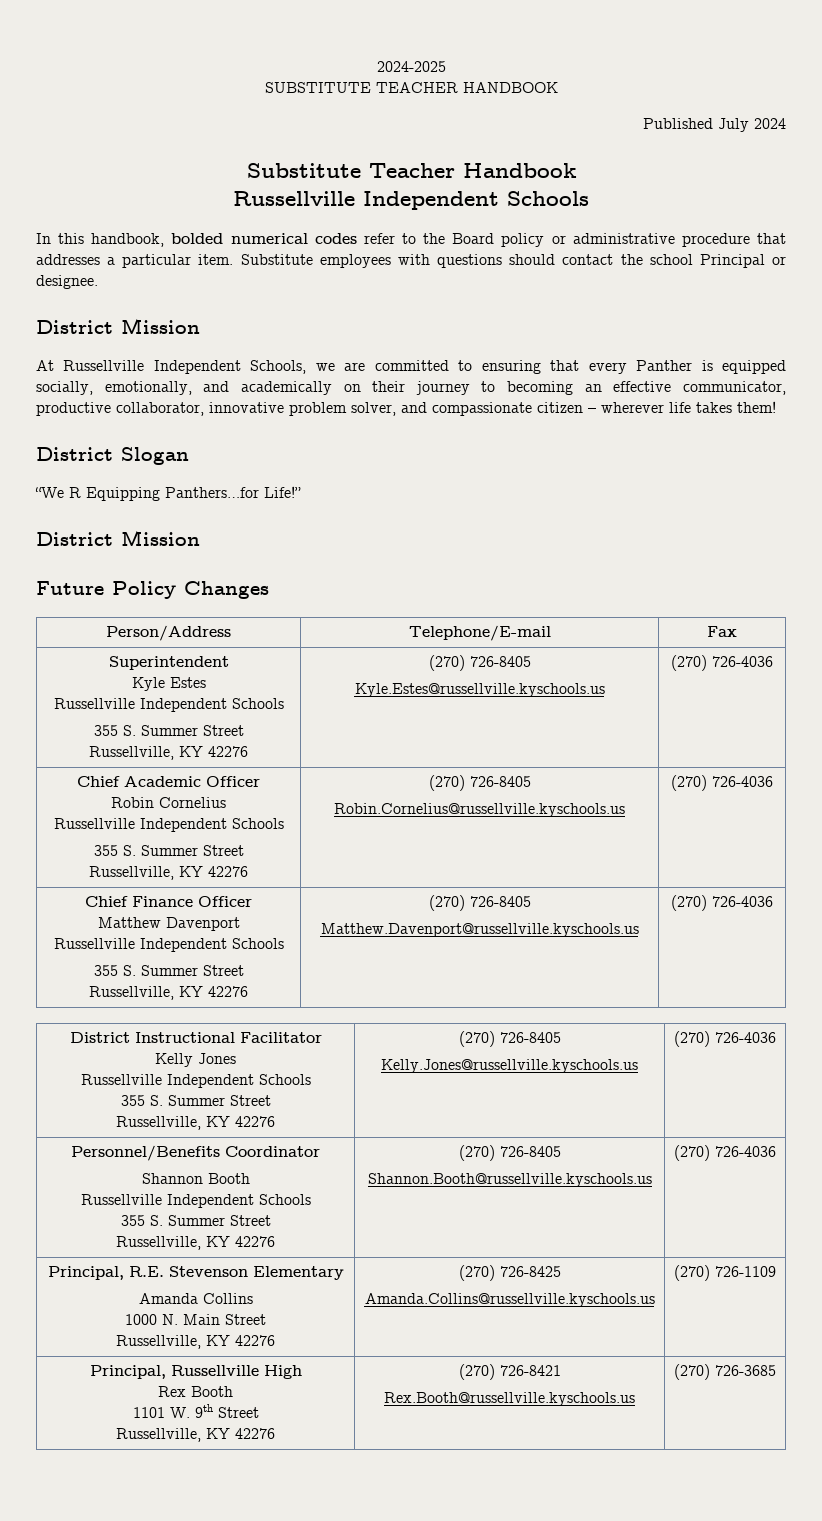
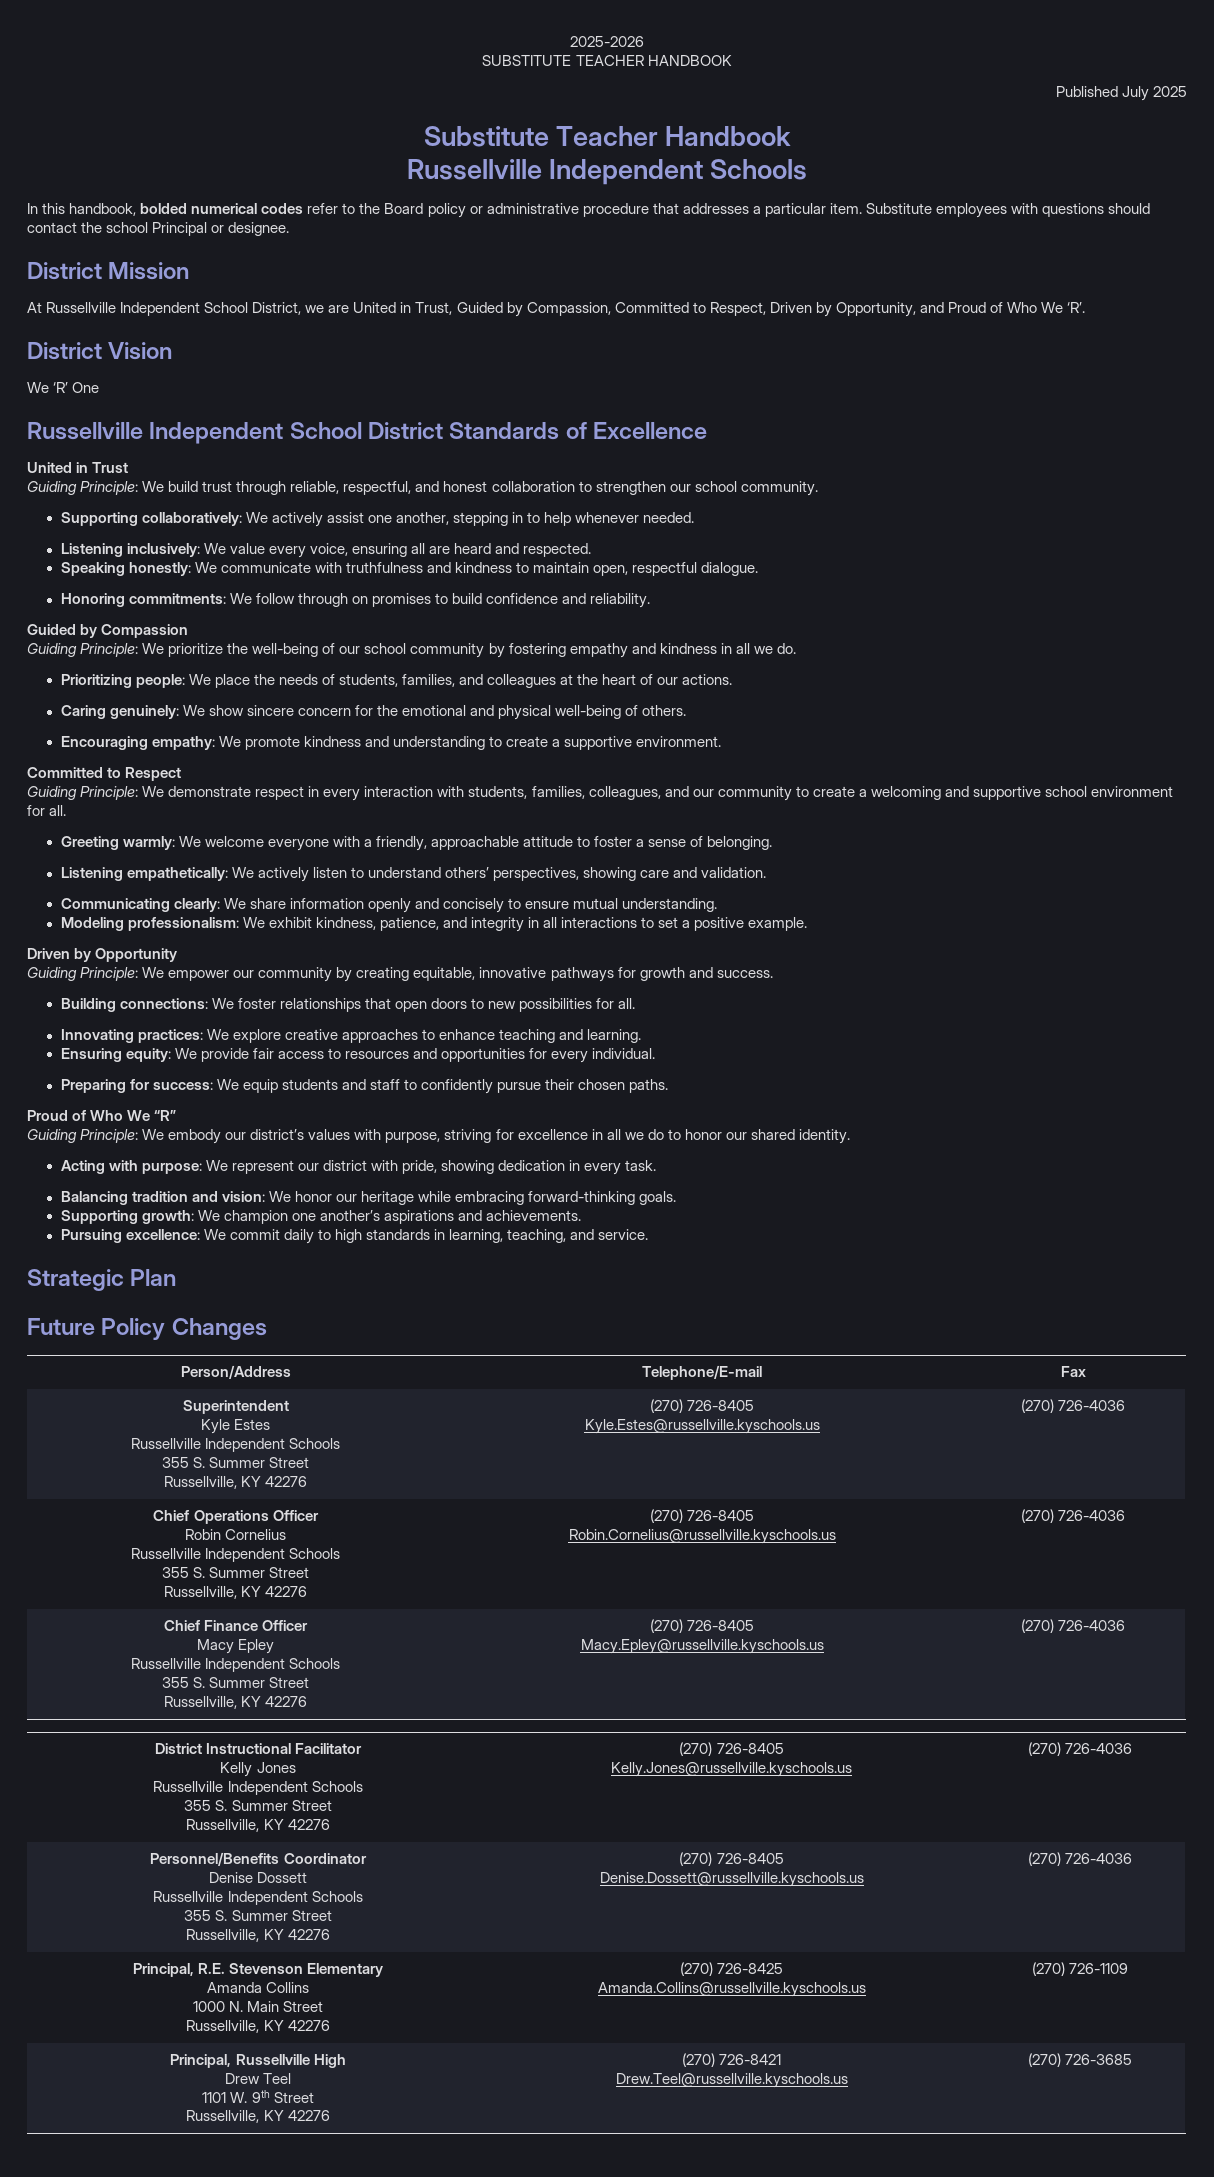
- 2024-2025
+ 2025-2026
- Published July 2024
+ Published July 2025
- At Russellville Independent Schools, we are committed to ensuring that every Panther is equipped socially, emotionally, and academically on their journey to becoming an effective communicator, productive collaborator, innovative problem solver, and compassionate citizen – wherever life takes them!
- District Slogan
- “We R Equipping Panthers…for Life!”
- District Mission
+ At Russellville Independent School District, we are United in Trust, Guided by Compassion, Committed to Respect, Driven by Opportunity, and Proud of Who We ‘R’.
+ District Vision
+ We ‘R’ One
+ Russellville Independent School District Standards of Excellence
+ United in Trust
+ Guiding Principle: We build trust through reliable, respectful, and honest collaboration to strengthen our school community.
+ Supporting collaboratively: We actively assist one another, stepping in to help whenever needed.
+ Listening inclusively: We value every voice, ensuring all are heard and respected.
+ Speaking honestly: We communicate with truthfulness and kindness to maintain open, respectful dialogue.
+ Honoring commitments: We follow through on promises to build confidence and reliability.
+ Guided by Compassion
+ Guiding Principle: We prioritize the well-being of our school community by fostering empathy and kindness in all we do.
+ Prioritizing people: We place the needs of students, families, and colleagues at the heart of our actions.
+ Caring genuinely: We show sincere concern for the emotional and physical well-being of others.
+ Encouraging empathy: We promote kindness and understanding to create a supportive environment.
+ Committed to Respect
+ Guiding Principle: We demonstrate respect in every interaction with students, families, colleagues, and our community to create a welcoming and supportive school environment for all.
+ Greeting warmly: We welcome everyone with a friendly, approachable attitude to foster a sense of belonging.
+ Listening empathetically: We actively listen to understand others’ perspectives, showing care and validation.
+ Communicating clearly: We share information openly and concisely to ensure mutual understanding.
+ Modeling professionalism: We exhibit kindness, patience, and integrity in all interactions to set a positive example.
+ Driven by Opportunity
+ Guiding Principle: We empower our community by creating equitable, innovative pathways for growth and success.
+ Building connections: We foster relationships that open doors to new possibilities for all.
+ Innovating practices: We explore creative approaches to enhance teaching and learning.
+ Ensuring equity: We provide fair access to resources and opportunities for every individual.
+ Preparing for success: We equip students and staff to confidently pursue their chosen paths.
+ Proud of Who We “R”
+ Guiding Principle: We embody our district’s values with purpose, striving for excellence in all we do to honor our shared identity.
+ Acting with purpose: We represent our district with pride, showing dedication in every task.
+ Balancing tradition and vision: We honor our heritage while embracing forward-thinking goals.
+ Supporting growth: We champion one another’s aspirations and achievements.
+ Pursuing excellence: We commit daily to high standards in learning, teaching, and service.
+ Strategic Plan
- Chief Academic Officer
+ Chief Operations Officer
  Chief Finance Officer
- Matthew Davenport
+ Macy Epley
  Russellville Independent Schools
  355 S. Summer Street
  Russellville, KY 42276 | (270) 726-8405
- Matthew.Davenport@russellville.kyschools.us | (270) 726-4036
+ Macy.Epley@russellville.kyschools.us | (270) 726-4036
  Personnel/Benefits Coordinator
- Shannon Booth
+ Denise Dossett
  Russellville Independent Schools
  355 S. Summer Street
  Russellville, KY 42276 | (270) 726-8405
- Shannon.Booth@russellville.kyschools.us | (270) 726-4036
+ Denise.Dossett@russellville.kyschools.us | (270) 726-4036
  Principal, Russellville High
- Rex Booth
+ Drew Teel
  1101 W. 9th Street
  Russellville, KY 42276 | (270) 726-8421
- Rex.Booth@russellville.kyschools.us | (270) 726-3685
+ Drew.Teel@russellville.kyschools.us | (270) 726-3685

